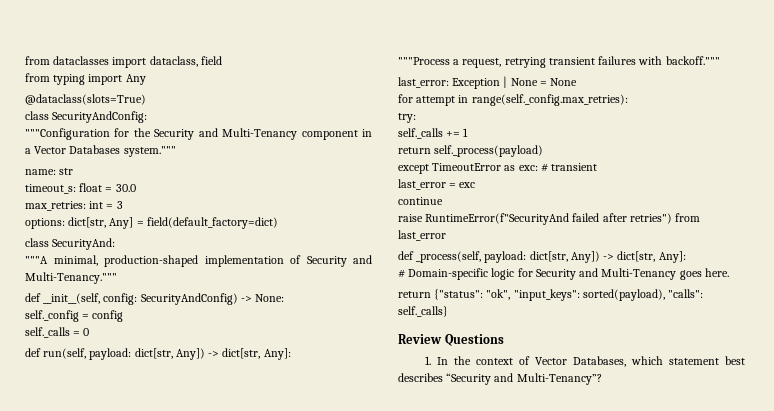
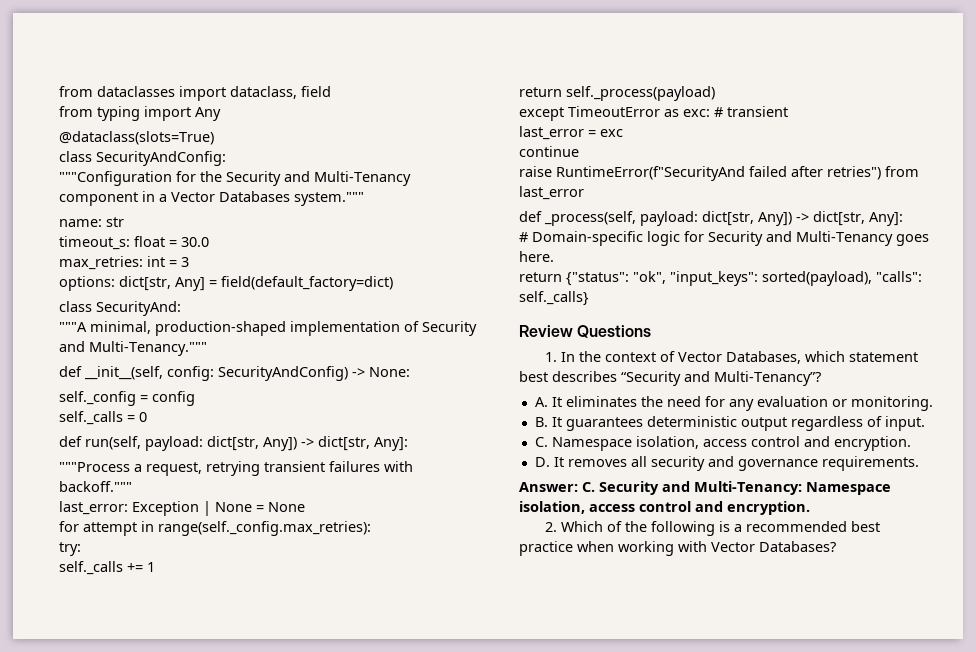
+ A. It eliminates the need for any evaluation or monitoring.
+ B. It guarantees deterministic output regardless of input.
+ C. Namespace isolation, access control and encryption.
+ D. It removes all security and governance requirements.
+ Answer: C. Security and Multi-Tenancy: Namespace isolation, access control and encryption.
+ 2. Which of the following is a recommended best practice when working with Vector Databases?

